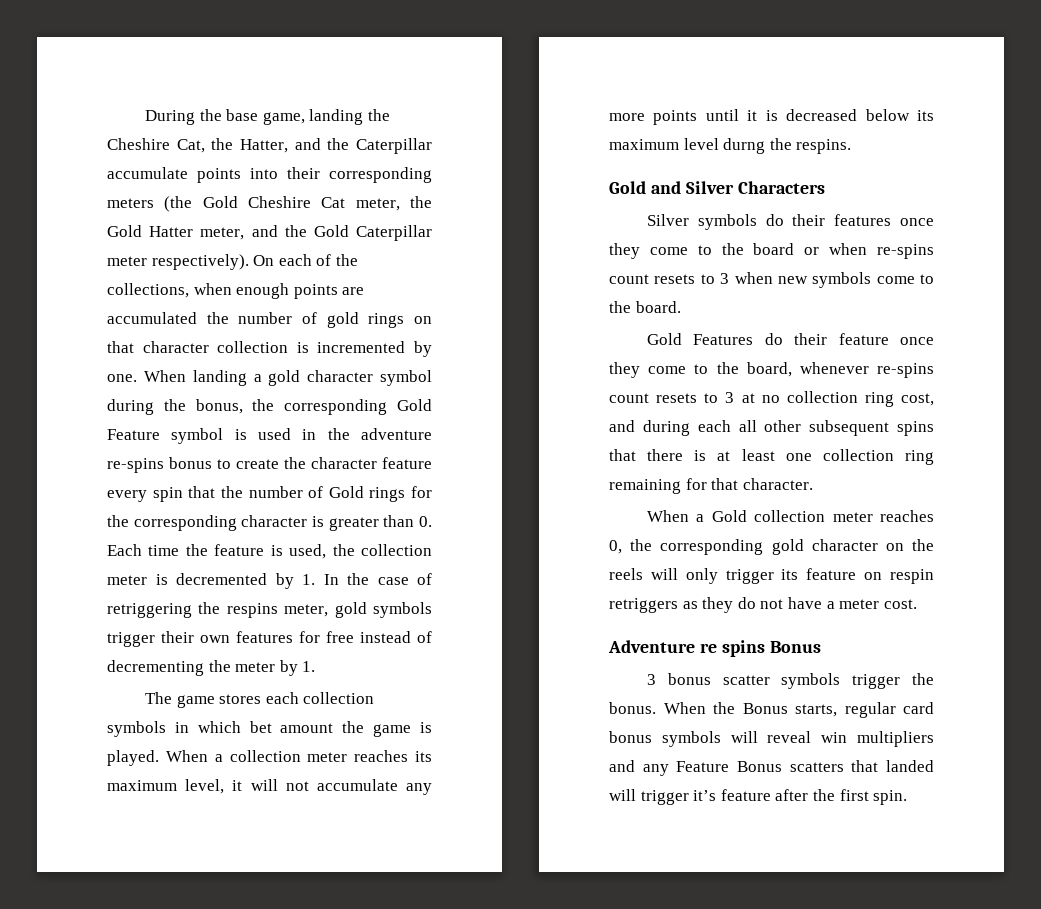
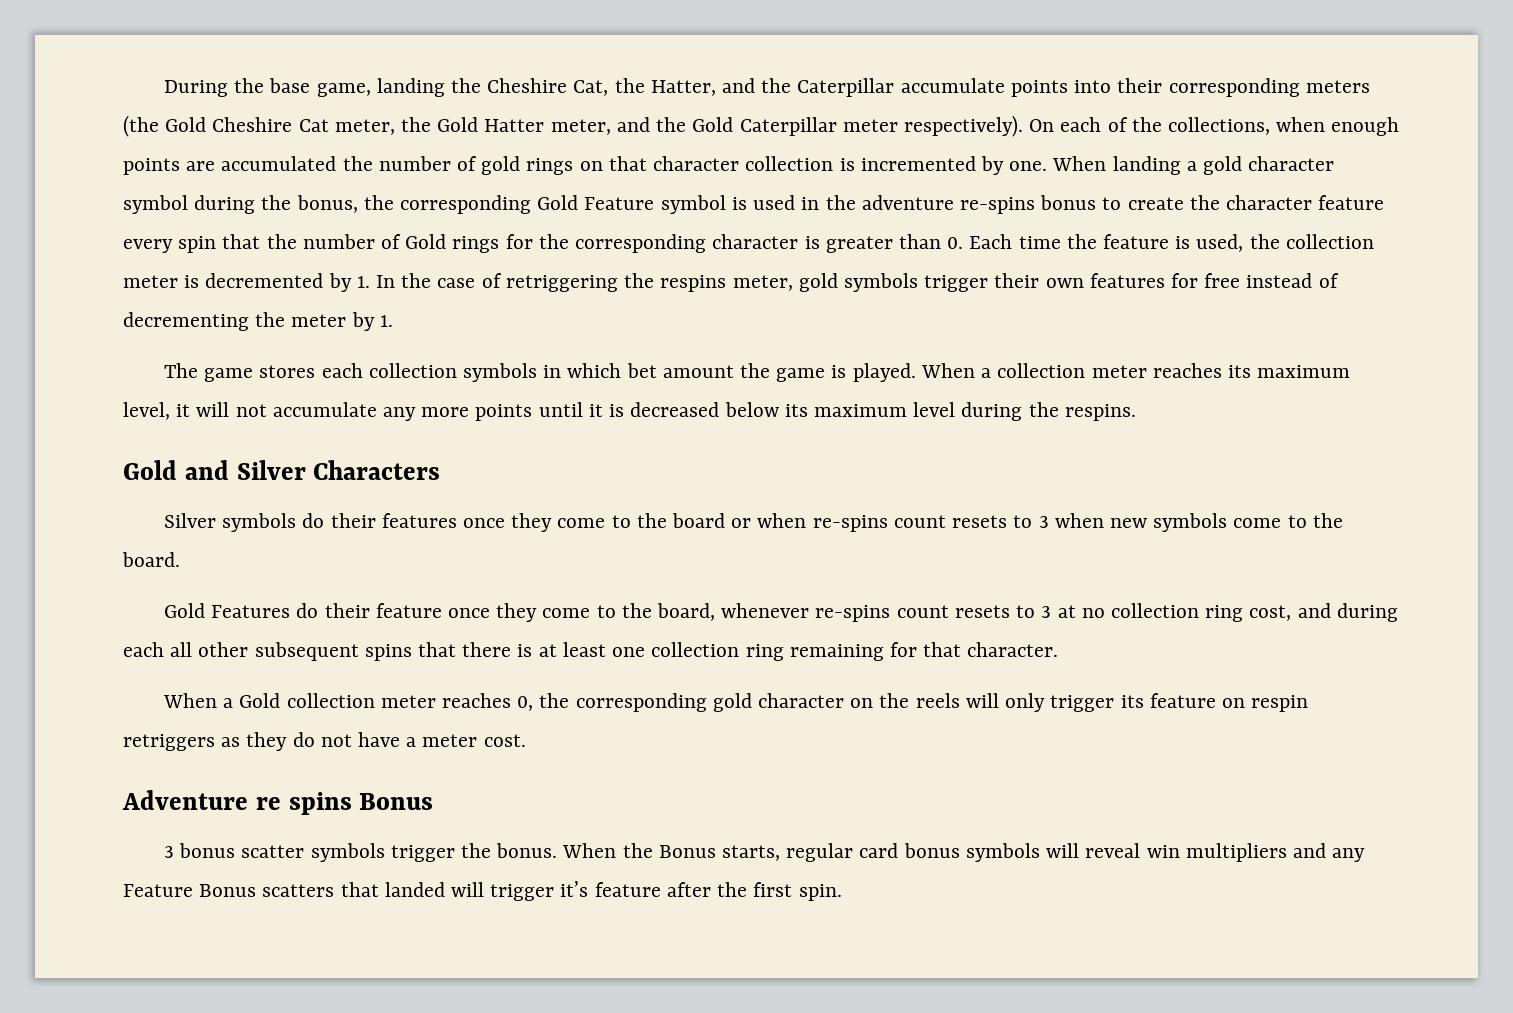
- When a collection meter reaches its maximum level, it will not accumulate any more points until it is decreased below its maximum level durng the respins.
+ When a collection meter reaches its maximum level, it will not accumulate any more points until it is decreased below its maximum level during the respins.

